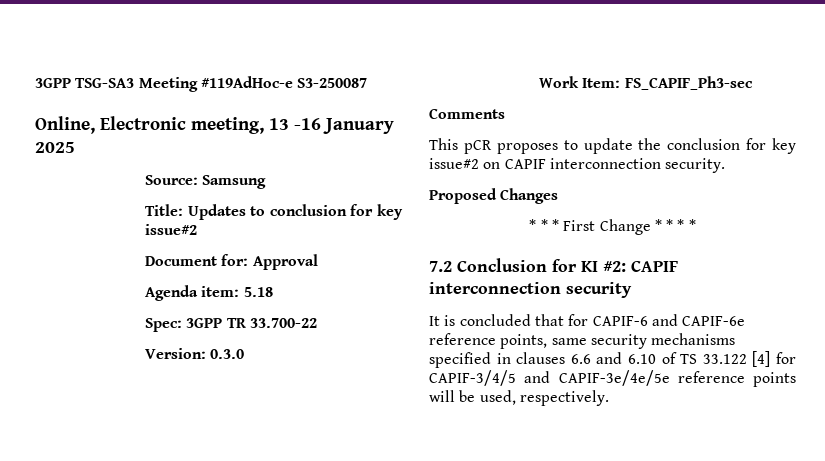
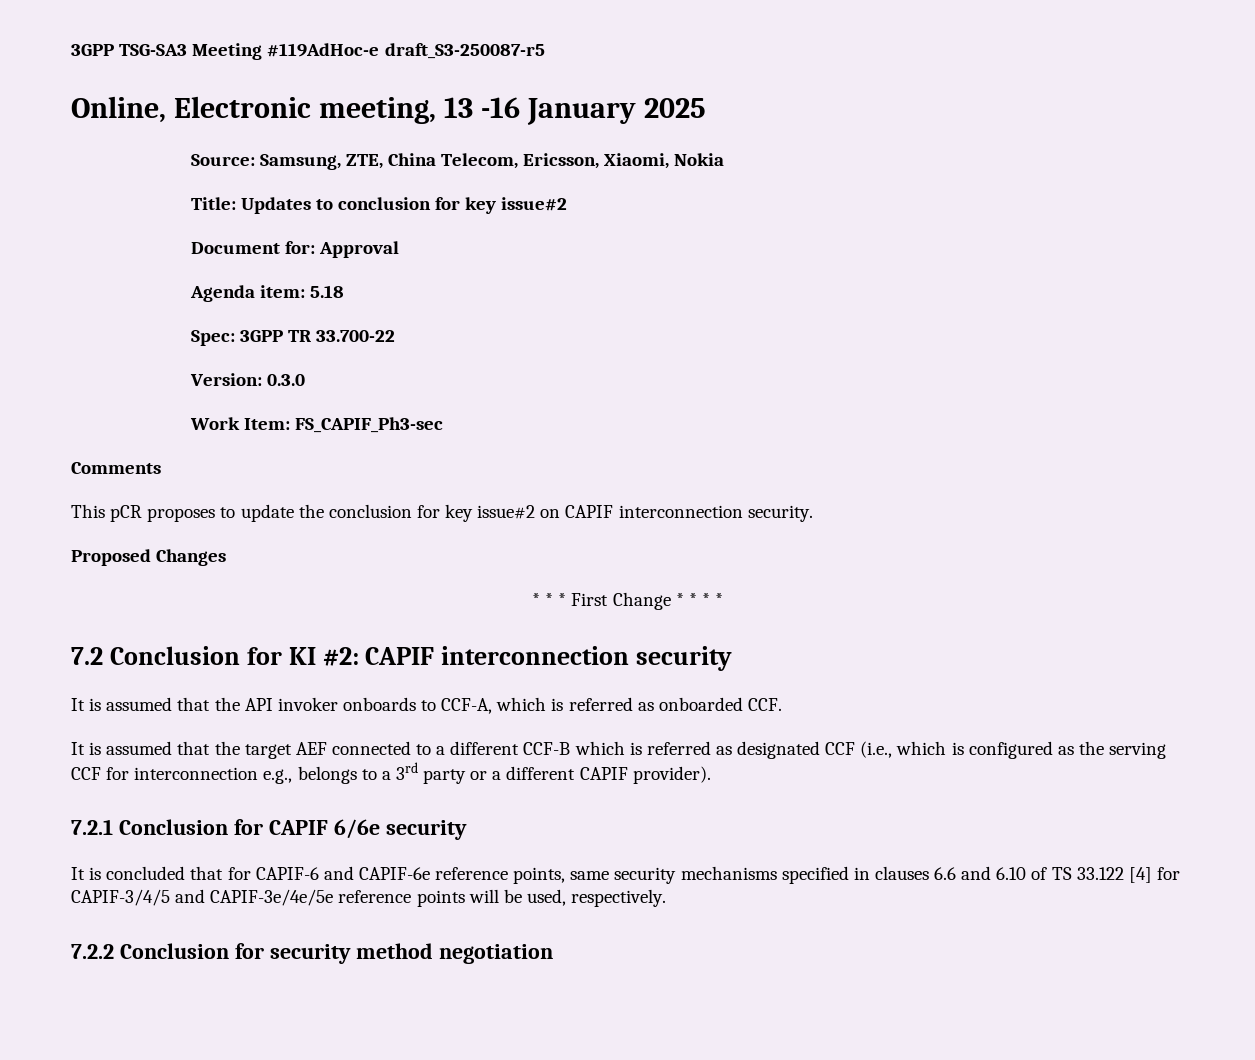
- 3GPP TSG-SA3 Meeting #119AdHoc-e S3-250087
+ 3GPP TSG-SA3 Meeting #119AdHoc-e draft_S3-250087-r5
- Source: Samsung
+ Source: Samsung, ZTE, China Telecom, Ericsson, Xiaomi, Nokia
+ It is assumed that the API invoker onboards to CCF-A, which is referred as onboarded CCF.
+ It is assumed that the target AEF connected to a different CCF-B which is referred as designated CCF (i.e., which is configured as the serving CCF for interconnection e.g., belongs to a 3rd party or a different CAPIF provider).
+ 7.2.1 Conclusion for CAPIF 6/6e security
+ 7.2.2 Conclusion for security method negotiation

